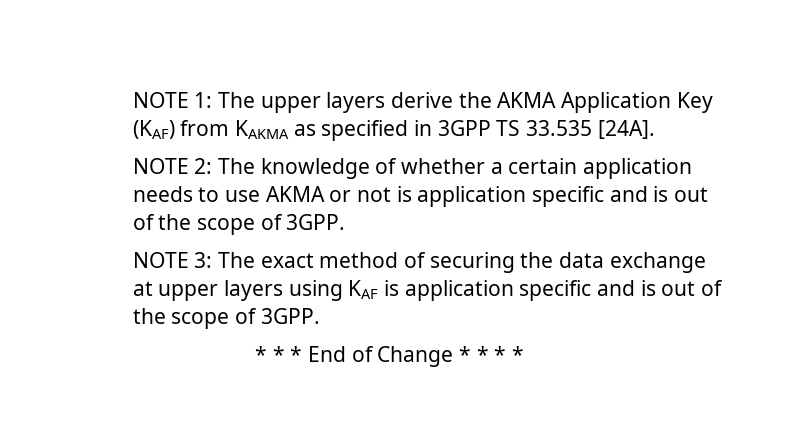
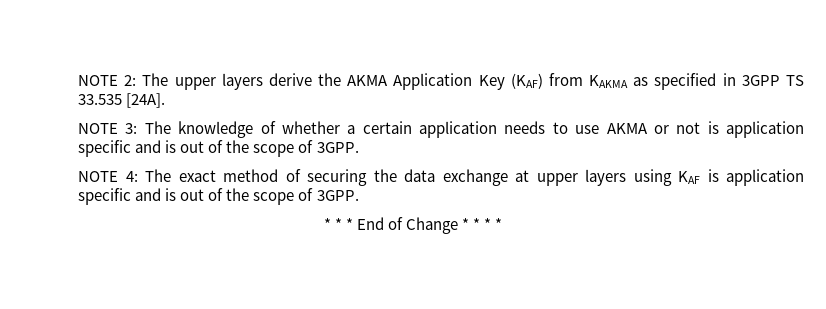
- NOTE 1: The upper layers derive the AKMA Application Key (KAF) from KAKMA as specified in 3GPP TS 33.535 [24A].
+ NOTE 2: The upper layers derive the AKMA Application Key (KAF) from KAKMA as specified in 3GPP TS 33.535 [24A].
- NOTE 2: The knowledge of whether a certain application needs to use AKMA or not is application specific and is out of the scope of 3GPP.
+ NOTE 3: The knowledge of whether a certain application needs to use AKMA or not is application specific and is out of the scope of 3GPP.
- NOTE 3: The exact method of securing the data exchange at upper layers using KAF is application specific and is out of the scope of 3GPP.
+ NOTE 4: The exact method of securing the data exchange at upper layers using KAF is application specific and is out of the scope of 3GPP.

